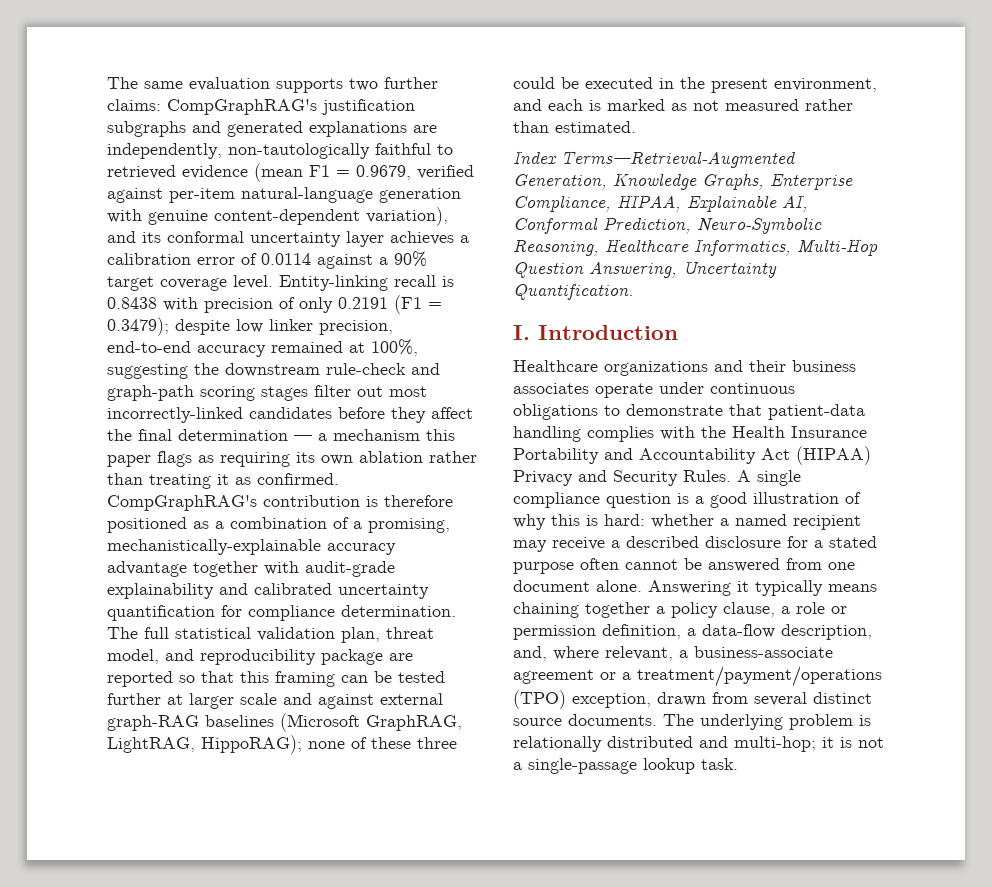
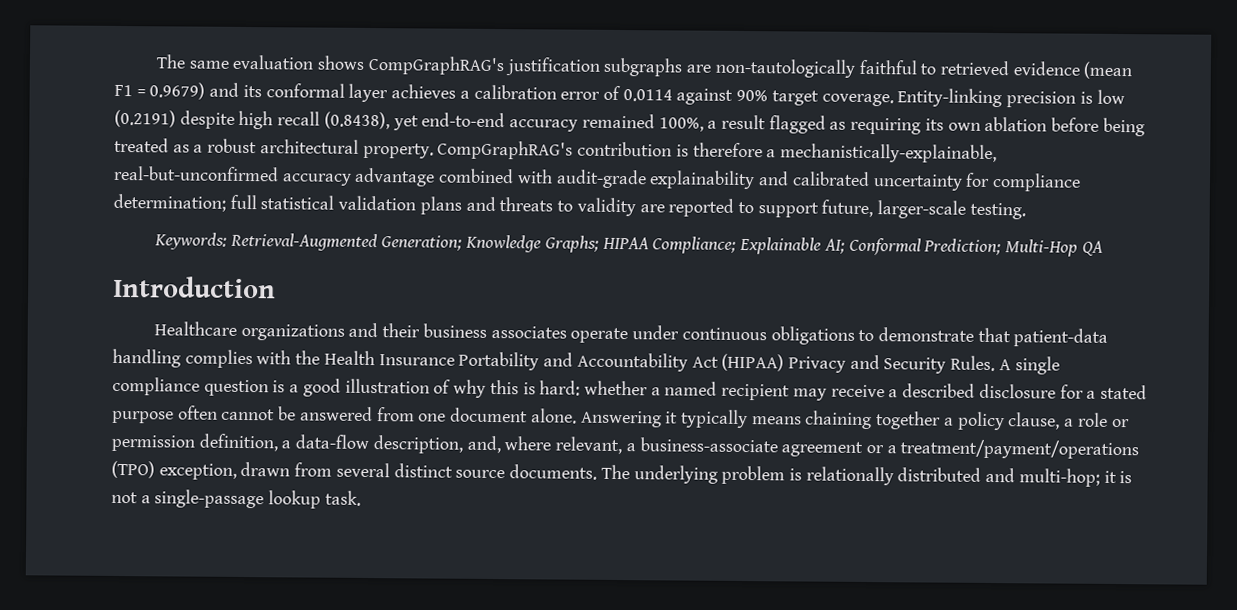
- The same evaluation supports two further claims: CompGraphRAG's justification subgraphs and generated explanations are independently, non-tautologically faithful to retrieved evidence (mean F1 = 0.9679, verified against per-item natural-language generation with genuine content-dependent variation), and its conformal uncertainty layer achieves a calibration error of 0.0114 against a 90% target coverage level. Entity-linking recall is 0.8438 with precision of only 0.2191 (F1 = 0.3479); despite low linker precision, end-to-end accuracy remained at 100%, suggesting the downstream rule-check and graph-path scoring stages filter out most incorrectly-linked candidates before they affect the final determination — a mechanism this paper flags as requiring its own ablation rather than treating it as confirmed. CompGraphRAG's contribution is therefore positioned as a combination of a promising, mechanistically-explainable accuracy advantage together with audit-grade explainability and calibrated uncertainty quantification for compliance determination. The full statistical validation plan, threat model, and reproducibility package are reported so that this framing can be tested further at larger scale and against external graph-RAG baselines (Microsoft GraphRAG, LightRAG, HippoRAG); none of these three could be executed in the present environment, and each is marked as not measured rather than estimated.
- Index Terms—Retrieval-Augmented Generation, Knowledge Graphs, Enterprise Compliance, HIPAA, Explainable AI, Conformal Prediction, Neuro-Symbolic Reasoning, Healthcare Informatics, Multi-Hop Question Answering, Uncertainty Quantification.
- I. Introduction
+ The same evaluation shows CompGraphRAG's justification subgraphs are non-tautologically faithful to retrieved evidence (mean F1 = 0.9679) and its conformal layer achieves a calibration error of 0.0114 against 90% target coverage. Entity-linking precision is low (0.2191) despite high recall (0.8438), yet end-to-end accuracy remained 100%, a result flagged as requiring its own ablation before being treated as a robust architectural property. CompGraphRAG's contribution is therefore a mechanistically-explainable, real-but-unconfirmed accuracy advantage combined with audit-grade explainability and calibrated uncertainty for compliance determination; full statistical validation plans and threats to validity are reported to support future, larger-scale testing.
+ Keywords: Retrieval-Augmented Generation; Knowledge Graphs; HIPAA Compliance; Explainable AI; Conformal Prediction; Multi-Hop QA
+ Introduction

